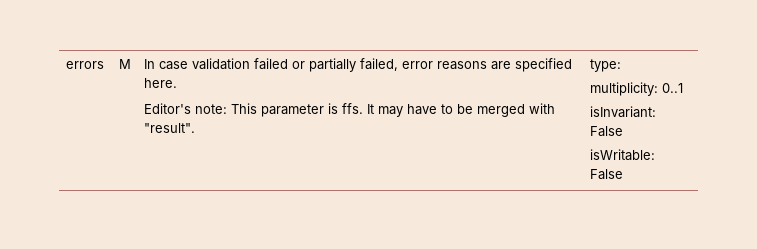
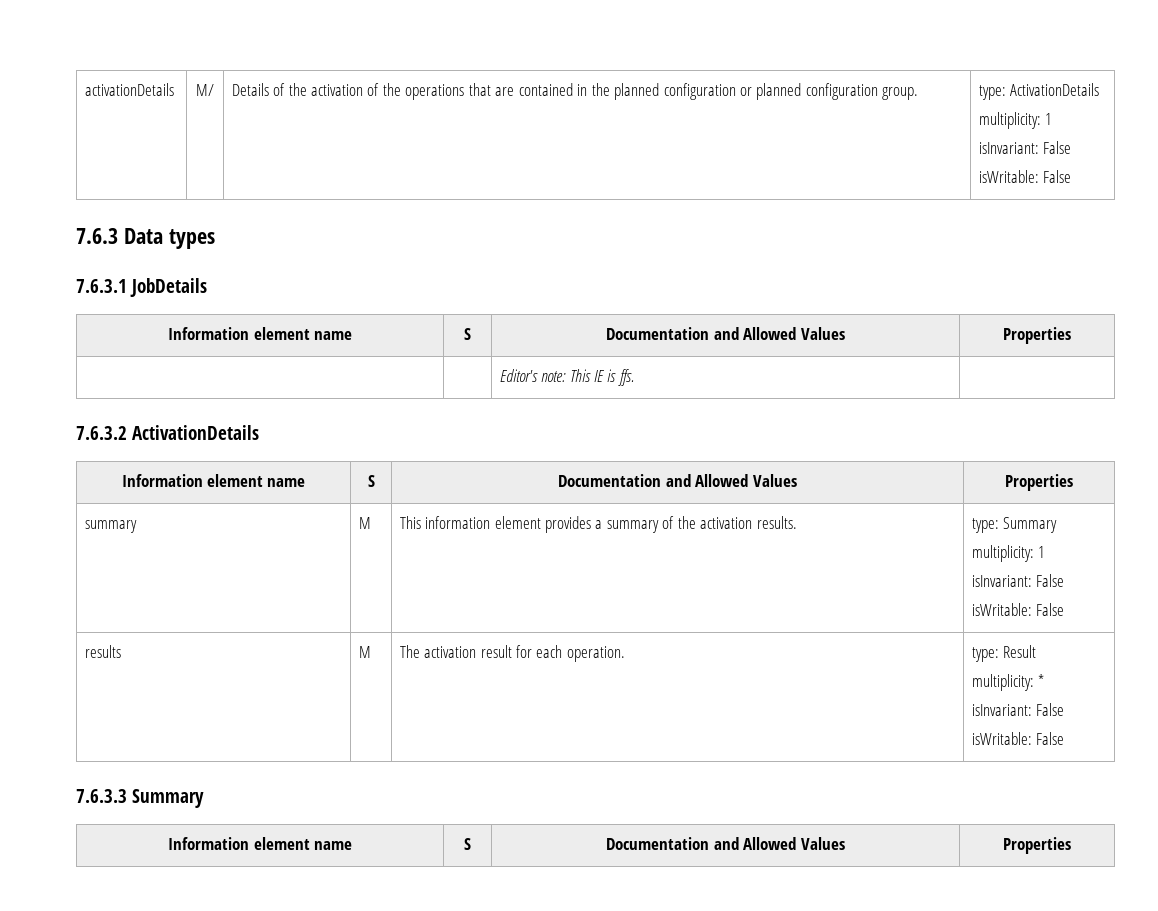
- errors | M | In case validation failed or partially failed, error reasons are specified here.
- Editor's note: This parameter is ffs. It may have to be merged with "result". | type:
- multiplicity: 0..1
+ activationDetails | M/ | Details of the activation of the operations that are contained in the planned configuration or planned configuration group. | type: ActivationDetails
+ multiplicity: 1
  isInvariant: False
  isWritable: False
+ 7.6.3 Data types
+ 7.6.3.1 JobDetails
+ Information element name | S | Documentation and Allowed Values | Properties
+ | | Editor's note: This IE is ffs. |
+ 7.6.3.2 ActivationDetails
+ Information element name | S | Documentation and Allowed Values | Properties
+ summary | M | This information element provides a summary of the activation results. | type: Summary
+ multiplicity: 1
+ isInvariant: False
+ isWritable: False
+ results | M | The activation result for each operation. | type: Result
+ multiplicity: *
+ isInvariant: False
+ isWritable: False
+ 7.6.3.3 Summary
+ Information element name | S | Documentation and Allowed Values | Properties

